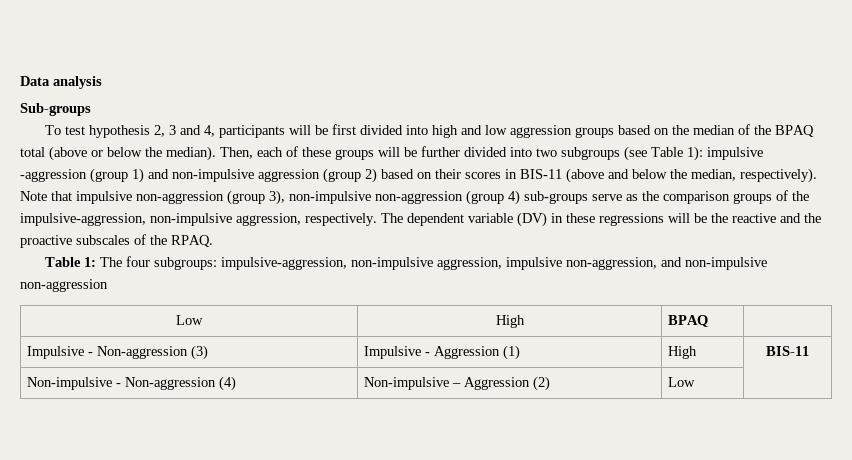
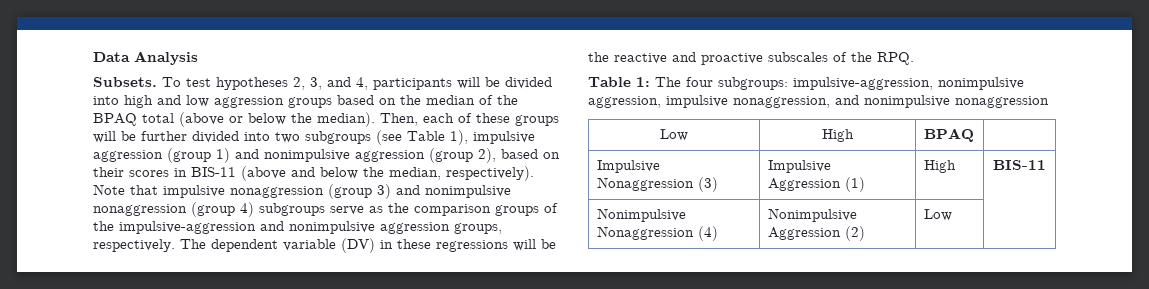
- Data analysis
- Sub-groups
- To test hypothesis 2, 3 and 4, participants will be first divided into high and low aggression groups based on the median of the BPAQ total (above or below the median).
+ Data Analysis
+ Subsets. To test hypotheses 2, 3, and 4, participants will be divided into high and low aggression groups based on the median of the BPAQ total (above or below the median).
- Then, each of these groups will be further divided into two subgroups (see Table 1): impulsive -aggression (group 1) and non-impulsive aggression (group 2) based on their scores in BIS-11 (above and below the median, respectively).
+ Then, each of these groups will be further divided into two subgroups (see Table 1), impulsive aggression (group 1) and nonimpulsive aggression (group 2), based on their scores in BIS-11 (above and below the median, respectively).
- Note that impulsive non-aggression (group 3), non-impulsive non-aggression (group 4) sub-groups serve as the comparison groups of the impulsive-aggression, non-impulsive aggression, respectively.
+ Note that impulsive nonaggression (group 3) and nonimpulsive nonaggression (group 4) subgroups serve as the comparison groups of the impulsive-aggression and nonimpulsive aggression groups, respectively.
- The dependent variable (DV) in these regressions will be the reactive and the proactive subscales of the RPAQ.
+ The dependent variable (DV) in these regressions will be the reactive and proactive subscales of the RPQ.
- Table 1: The four subgroups: impulsive-aggression, non-impulsive aggression, impulsive non-aggression, and non-impulsive non-aggression
+ Table 1: The four subgroups: impulsive-aggression, nonimpulsive aggression, impulsive nonaggression, and nonimpulsive nonaggression
- Impulsive - Non-aggression (3) | Impulsive - Aggression (1) | High | BIS-11
+ Impulsive Nonaggression (3) | Impulsive Aggression (1) | High | BIS-11
- Non-impulsive - Non-aggression (4) | Non-impulsive – Aggression (2) | Low |
+ Nonimpulsive Nonaggression (4) | Nonimpulsive Aggression (2) | Low |

